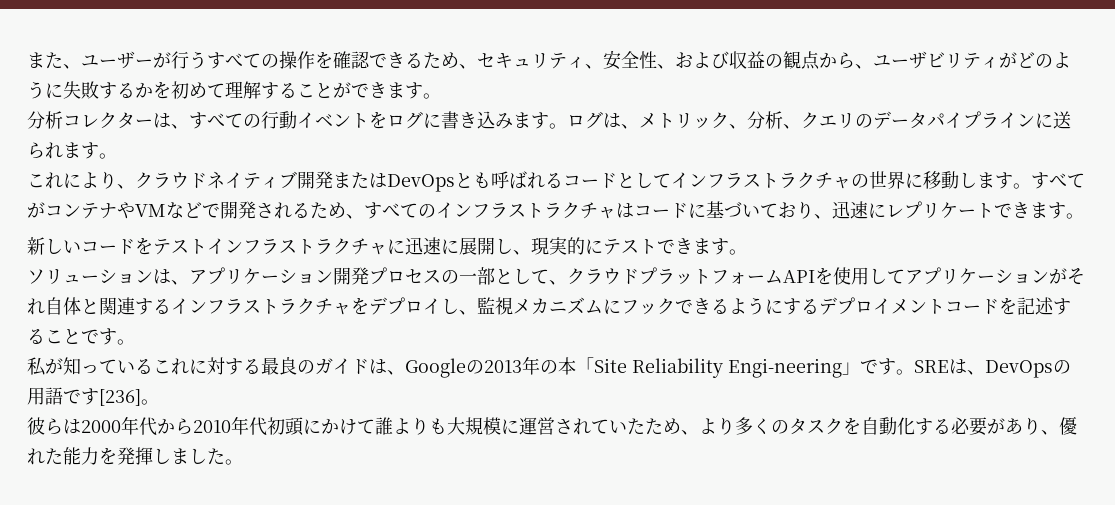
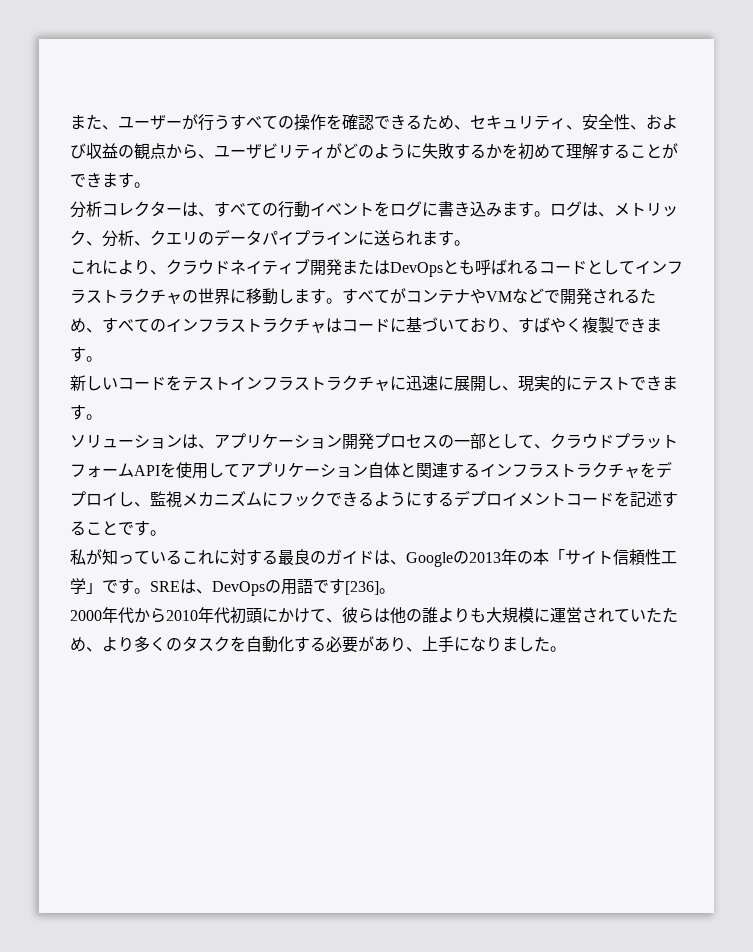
- すべてがコンテナやVMなどで開発されるため、すべてのインフラストラクチャはコードに基づいており、迅速にレプリケートできます。
+ すべてがコンテナやVMなどで開発されるため、すべてのインフラストラクチャはコードに基づいており、すばやく複製できます。
- ソリューションは、アプリケーション開発プロセスの一部として、クラウドプラットフォームAPIを使用してアプリケーションがそれ自体と関連するインフラストラクチャをデプロイし、監視メカニズムにフックできるようにするデプロイメントコードを記述することです。
+ ソリューションは、アプリケーション開発プロセスの一部として、クラウドプラットフォームAPIを使用してアプリケーション自体と関連するインフラストラクチャをデプロイし、監視メカニズムにフックできるようにするデプロイメントコードを記述することです。
- 私が知っているこれに対する最良のガイドは、Googleの2013年の本「Site Reliability Engi-neering」です。
+ 私が知っているこれに対する最良のガイドは、Googleの2013年の本「サイト信頼性工学」です。
- 彼らは2000年代から2010年代初頭にかけて誰よりも大規模に運営されていたため、より多くのタスクを自動化する必要があり、優れた能力を発揮しました。
+ 2000年代から2010年代初頭にかけて、彼らは他の誰よりも大規模に運営されていたため、より多くのタスクを自動化する必要があり、上手になりました。

